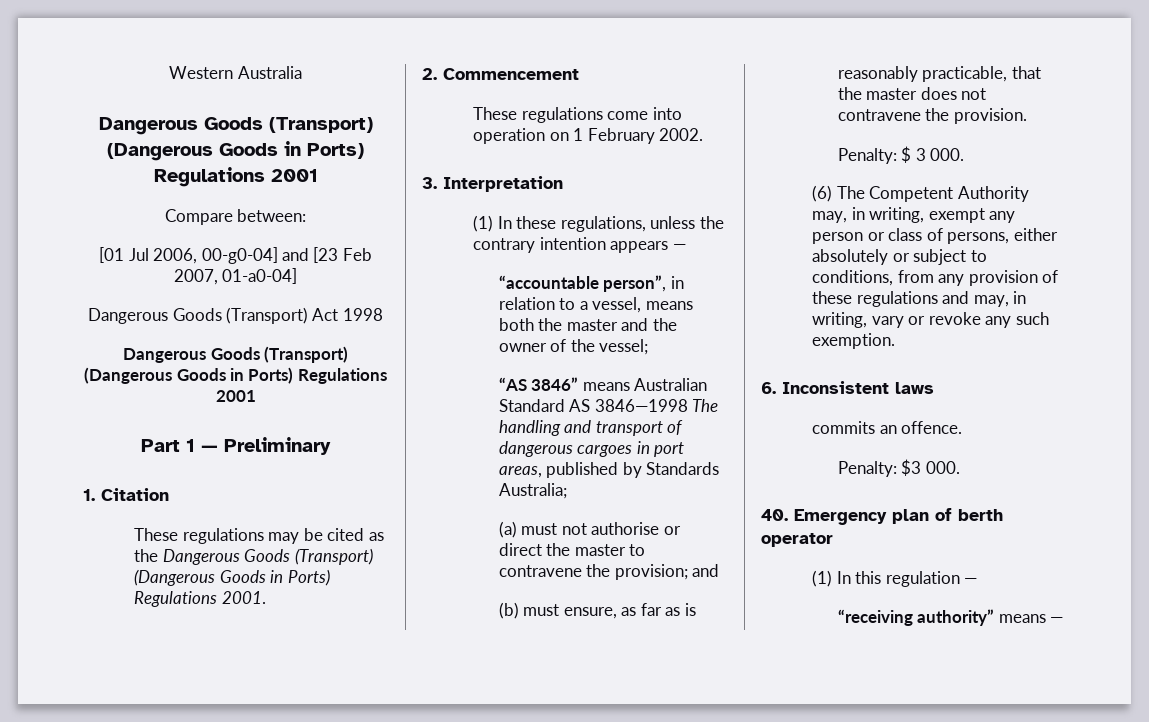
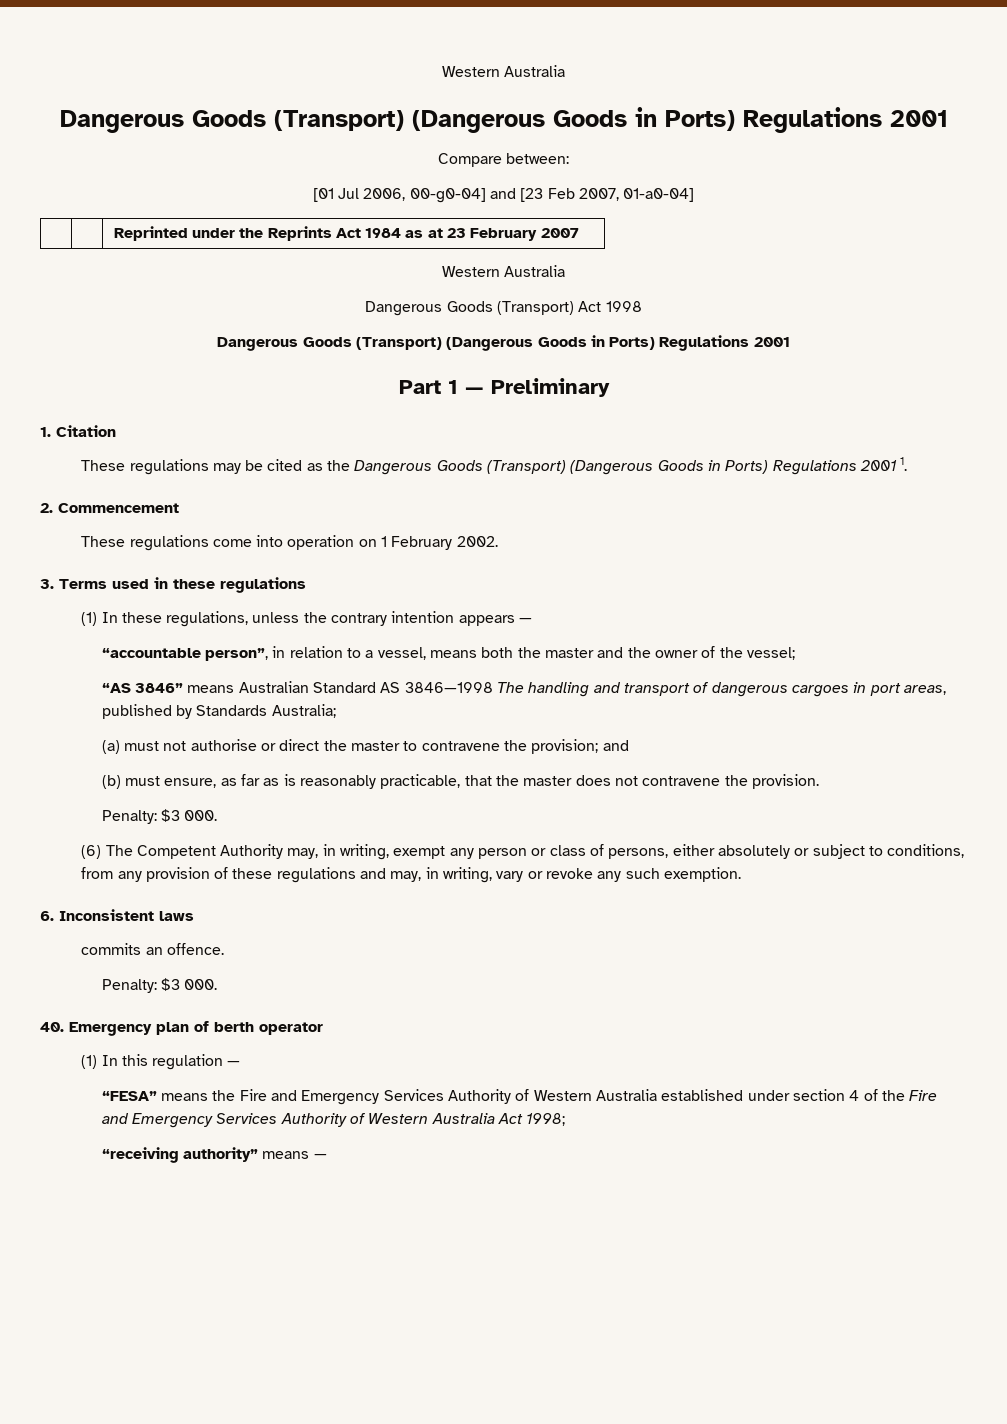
+ | | Reprinted under the Reprints Act 1984 as at 23 February 2007
+ Western Australia
- These regulations may be cited as the Dangerous Goods (Transport) (Dangerous Goods in Ports) Regulations 2001.
+ These regulations may be cited as the Dangerous Goods (Transport) (Dangerous Goods in Ports) Regulations 2001 1.
- 3. Interpretation
+ 3. Terms used in these regulations
  (b) must ensure, as far as is reasonably practicable, that the master does not contravene the provision.
- Penalty: $ 3 000.
+ Penalty: $3 000.
+ “FESA” means the Fire and Emergency Services Authority of Western Australia established under section 4 of the Fire and Emergency Services Authority of Western Australia Act 1998;

